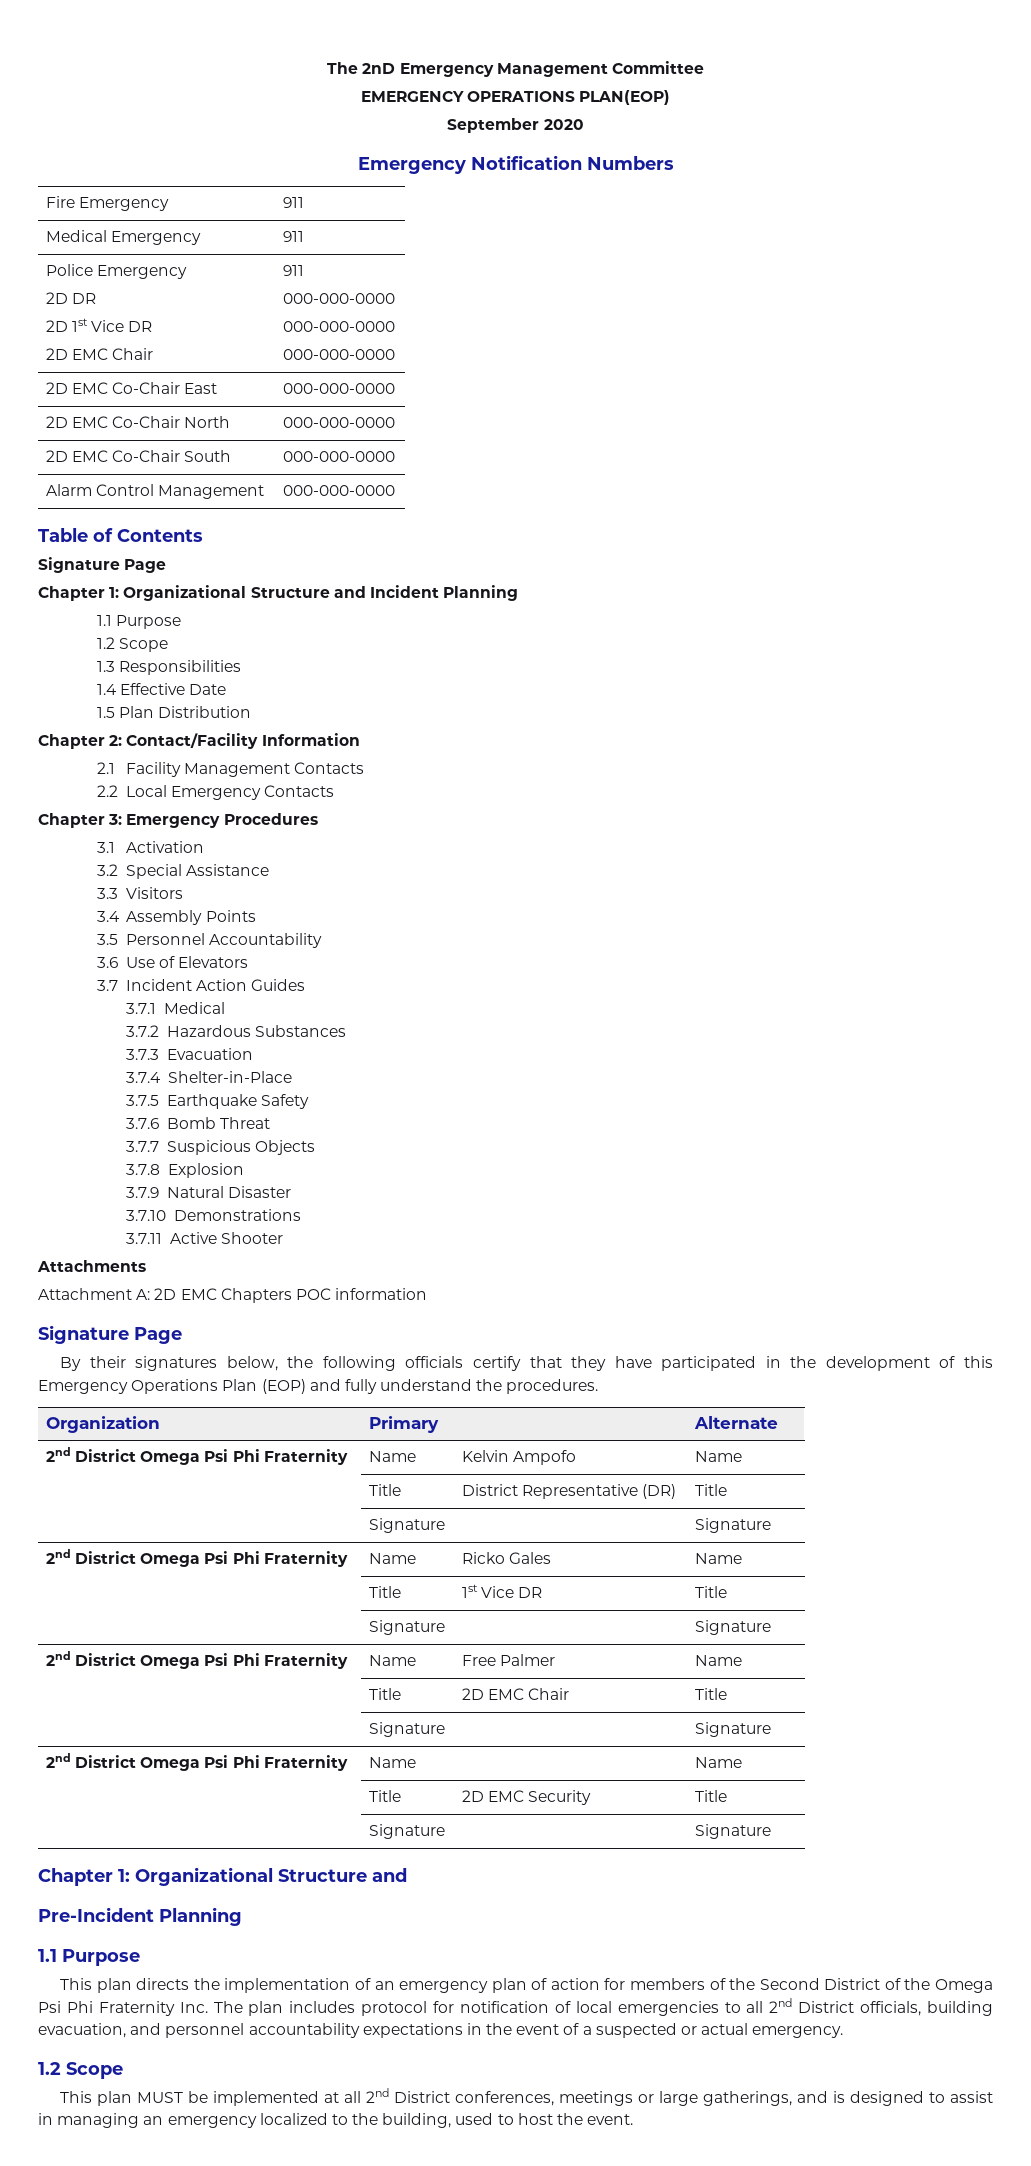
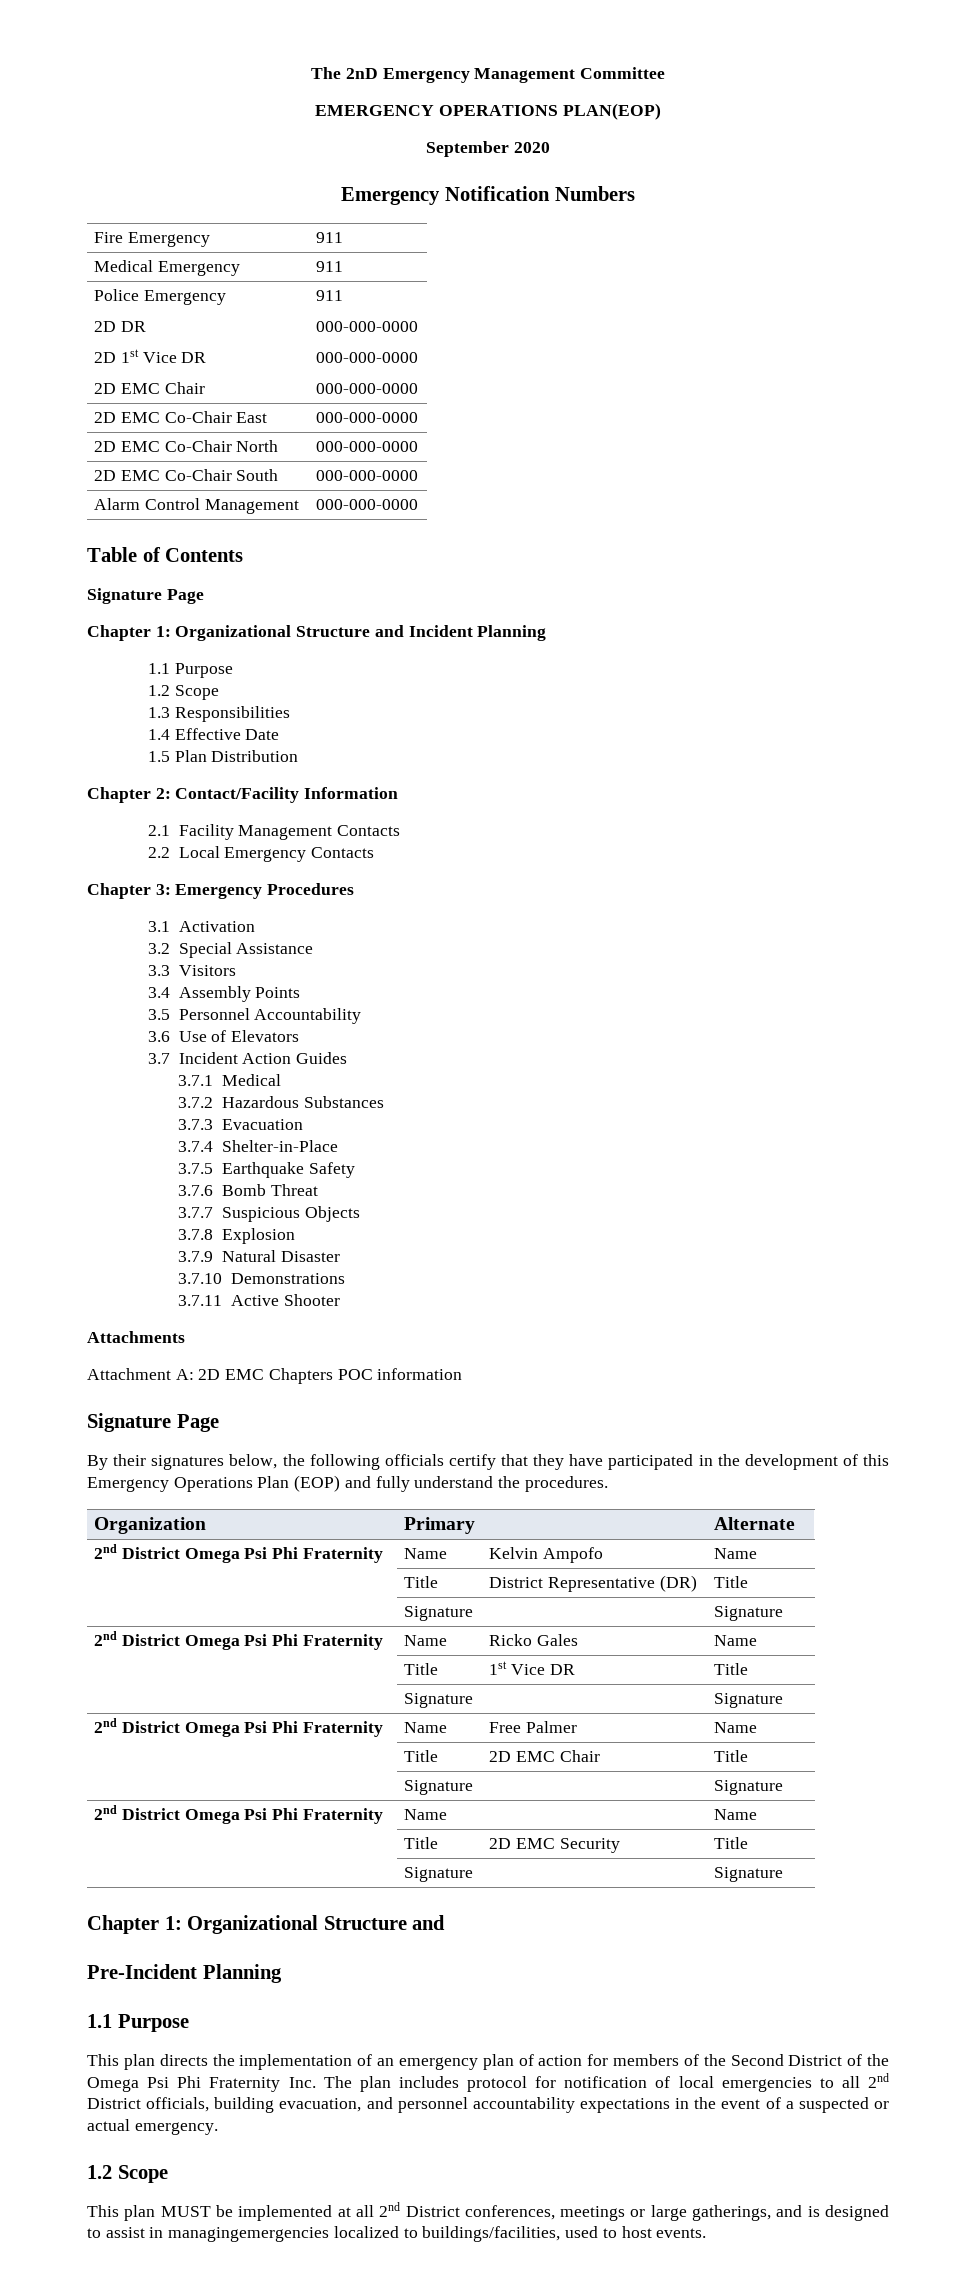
- This plan MUST be implemented at all 2nd District conferences, meetings or large gatherings, and is designed to assist in managing an emergency localized to the building, used to host the event.
+ This plan MUST be implemented at all 2nd District conferences, meetings or large gatherings, and is designed to assist in managingemergencies localized to buildings/facilities, used to host events.

